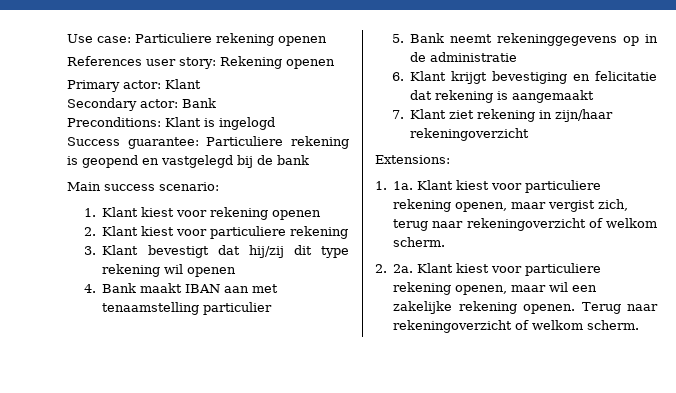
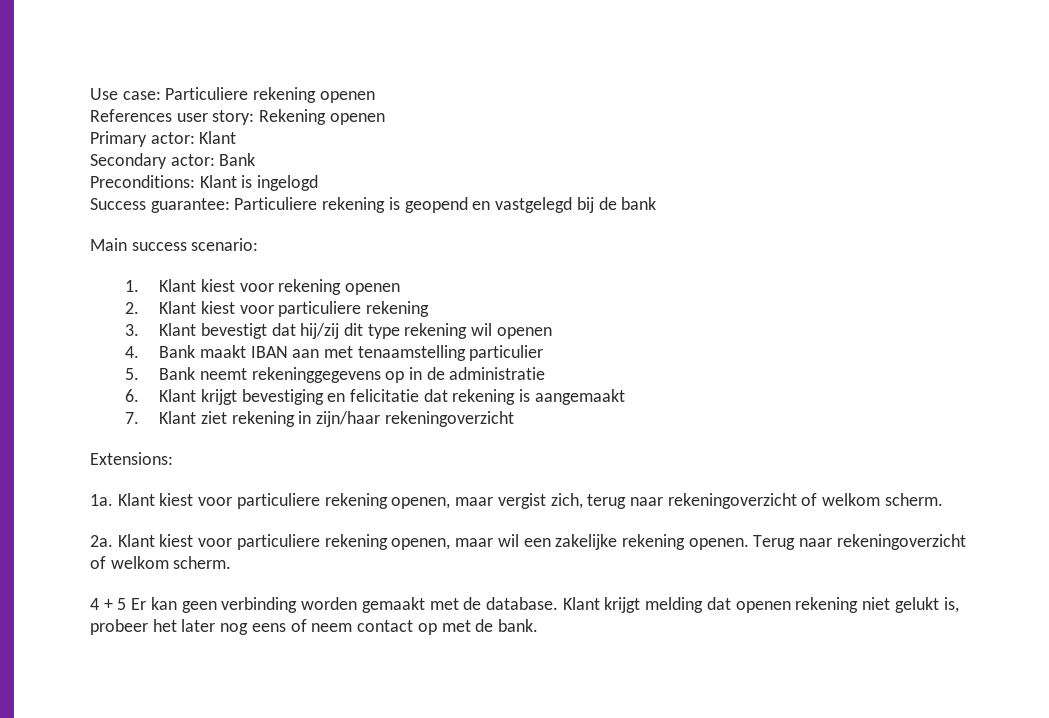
- 1. 1a.
+ 1a.
- 2. 2a.
+ 2a.
+ 4 + 5 Er kan geen verbinding worden gemaakt met de database. Klant krijgt melding dat openen rekening niet gelukt is, probeer het later nog eens of neem contact op met de bank.

